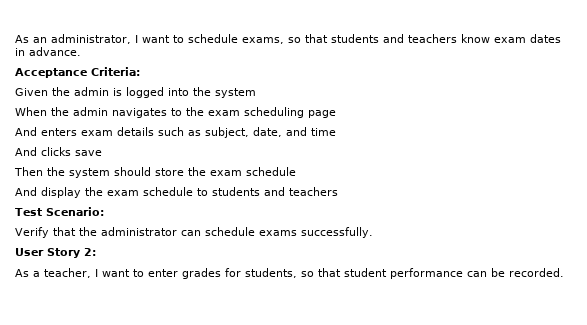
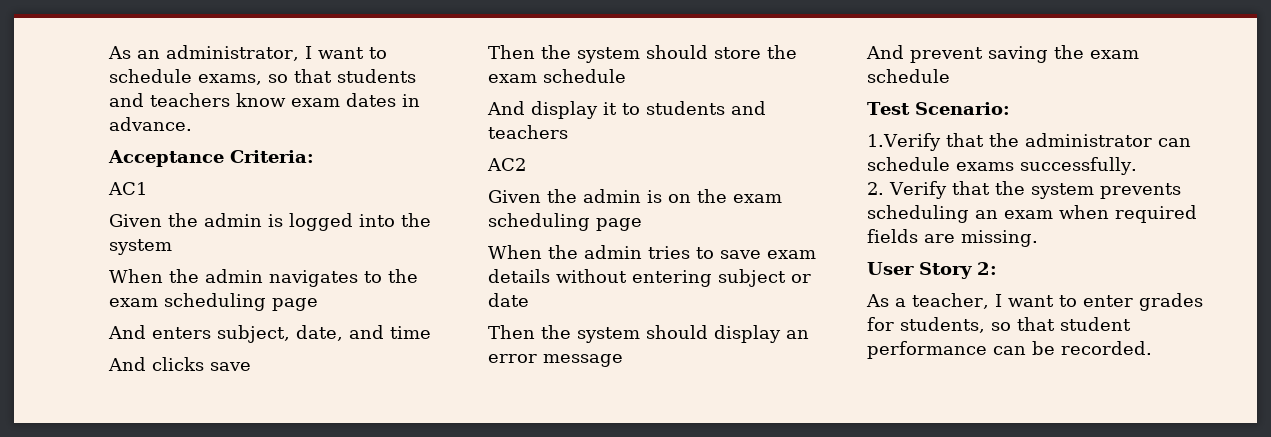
+ AC1
- And enters exam details such as subject, date, and time
+ And enters subject, date, and time
- And display the exam schedule to students and teachers
+ And display it to students and teachers
+ AC2
+ Given the admin is on the exam scheduling page
+ When the admin tries to save exam details without entering subject or date
+ Then the system should display an error message
+ And prevent saving the exam schedule
- Verify that the administrator can schedule exams successfully.
+ 1.Verify that the administrator can schedule exams successfully.
+ 2. Verify that the system prevents scheduling an exam when required fields are missing.

